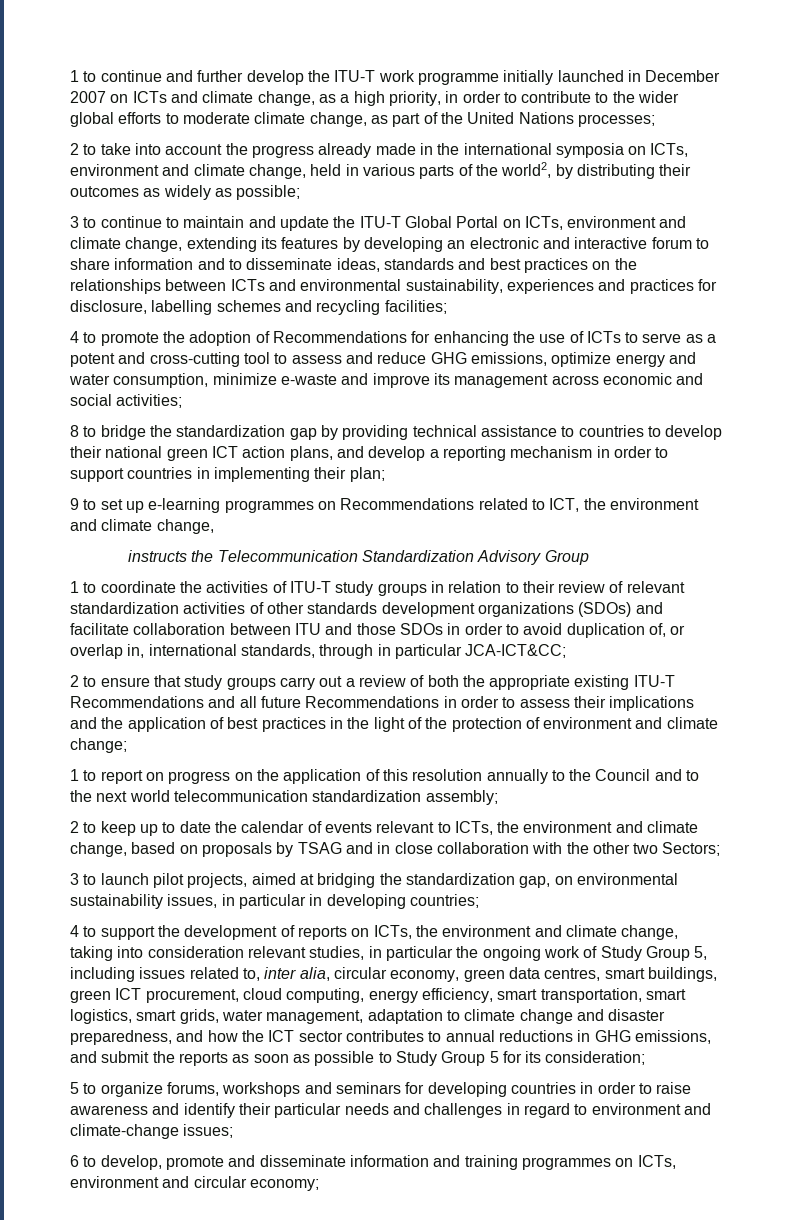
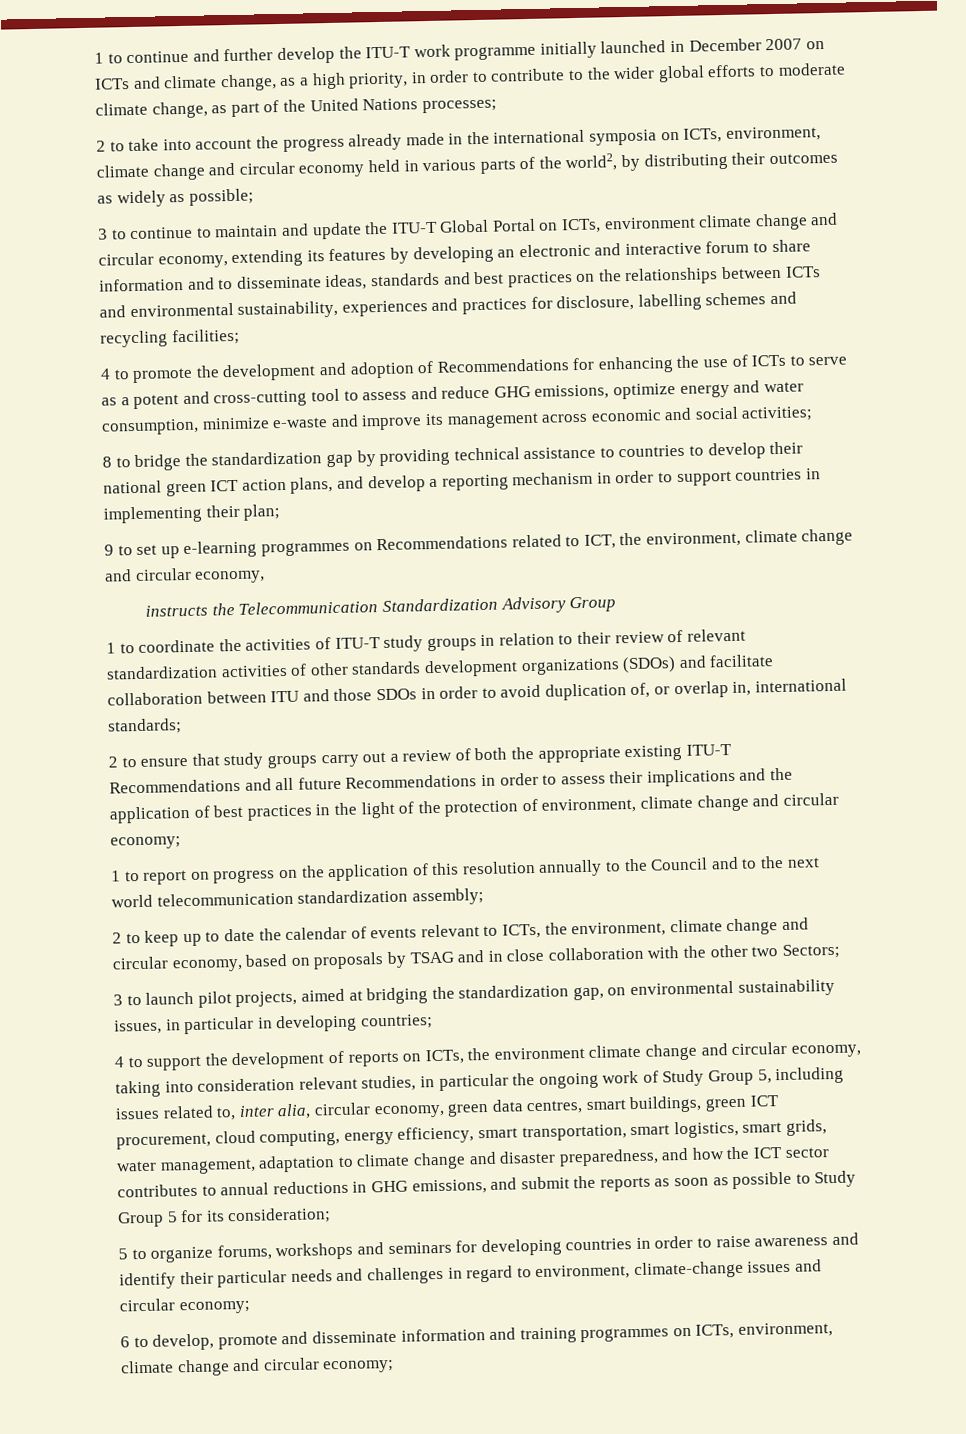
- 2 to take into account the progress already made in the international symposia on ICTs, environment and climate change, held in various parts of the world2, by distributing their outcomes as widely as possible;
+ 2 to take into account the progress already made in the international symposia on ICTs, environment, climate change and circular economy held in various parts of the world2, by distributing their outcomes as widely as possible;
- 3 to continue to maintain and update the ITU-T Global Portal on ICTs, environment and climate change, extending its features by developing an electronic and interactive forum to share information and to disseminate ideas, standards and best practices on the relationships between ICTs and environmental sustainability, experiences and practices for disclosure, labelling schemes and recycling facilities;
+ 3 to continue to maintain and update the ITU-T Global Portal on ICTs, environment climate change and circular economy, extending its features by developing an electronic and interactive forum to share information and to disseminate ideas, standards and best practices on the relationships between ICTs and environmental sustainability, experiences and practices for disclosure, labelling schemes and recycling facilities;
- 4 to promote the adoption of Recommendations for enhancing the use of ICTs to serve as a potent and cross-cutting tool to assess and reduce GHG emissions, optimize energy and water consumption, minimize e-waste and improve its management across economic and social activities;
+ 4 to promote the development and adoption of Recommendations for enhancing the use of ICTs to serve as a potent and cross-cutting tool to assess and reduce GHG emissions, optimize energy and water consumption, minimize e-waste and improve its management across economic and social activities;
- 9 to set up e-learning programmes on Recommendations related to ICT, the environment and climate change,
+ 9 to set up e-learning programmes on Recommendations related to ICT, the environment, climate change and circular economy,
- 1 to coordinate the activities of ITU-T study groups in relation to their review of relevant standardization activities of other standards development organizations (SDOs) and facilitate collaboration between ITU and those SDOs in order to avoid duplication of, or overlap in, international standards, through in particular JCA-ICT&CC;
+ 1 to coordinate the activities of ITU-T study groups in relation to their review of relevant standardization activities of other standards development organizations (SDOs) and facilitate collaboration between ITU and those SDOs in order to avoid duplication of, or overlap in, international standards;
- 2 to ensure that study groups carry out a review of both the appropriate existing ITU-T Recommendations and all future Recommendations in order to assess their implications and the application of best practices in the light of the protection of environment and climate change;
+ 2 to ensure that study groups carry out a review of both the appropriate existing ITU-T Recommendations and all future Recommendations in order to assess their implications and the application of best practices in the light of the protection of environment, climate change and circular economy;
- 2 to keep up to date the calendar of events relevant to ICTs, the environment and climate change, based on proposals by TSAG and in close collaboration with the other two Sectors;
+ 2 to keep up to date the calendar of events relevant to ICTs, the environment, climate change and circular economy, based on proposals by TSAG and in close collaboration with the other two Sectors;
- 4 to support the development of reports on ICTs, the environment and climate change, taking into consideration relevant studies, in particular the ongoing work of Study Group 5, including issues related to, inter alia, circular economy, green data centres, smart buildings, green ICT procurement, cloud computing, energy efficiency, smart transportation, smart logistics, smart grids, water management, adaptation to climate change and disaster preparedness, and how the ICT sector contributes to annual reductions in GHG emissions, and submit the reports as soon as possible to Study Group 5 for its consideration;
+ 4 to support the development of reports on ICTs, the environment climate change and circular economy, taking into consideration relevant studies, in particular the ongoing work of Study Group 5, including issues related to, inter alia, circular economy, green data centres, smart buildings, green ICT procurement, cloud computing, energy efficiency, smart transportation, smart logistics, smart grids, water management, adaptation to climate change and disaster preparedness, and how the ICT sector contributes to annual reductions in GHG emissions, and submit the reports as soon as possible to Study Group 5 for its consideration;
- 5 to organize forums, workshops and seminars for developing countries in order to raise awareness and identify their particular needs and challenges in regard to environment and climate-change issues;
+ 5 to organize forums, workshops and seminars for developing countries in order to raise awareness and identify their particular needs and challenges in regard to environment, climate-change issues and circular economy;
- 6 to develop, promote and disseminate information and training programmes on ICTs, environment and circular economy;
+ 6 to develop, promote and disseminate information and training programmes on ICTs, environment, climate change and circular economy;

